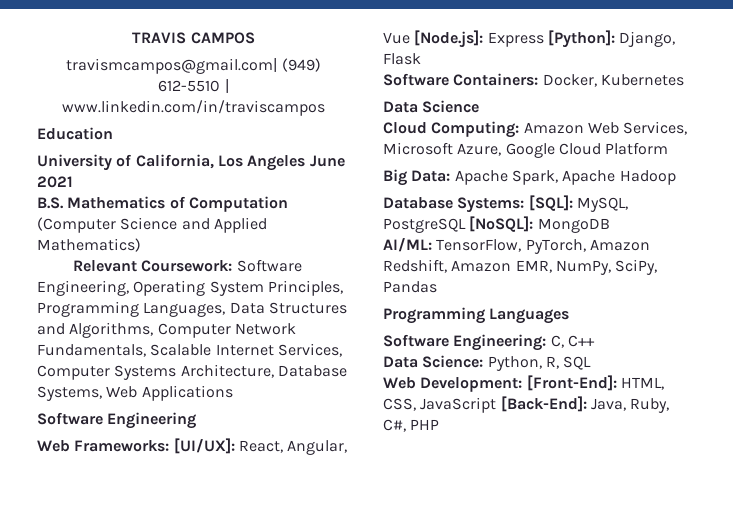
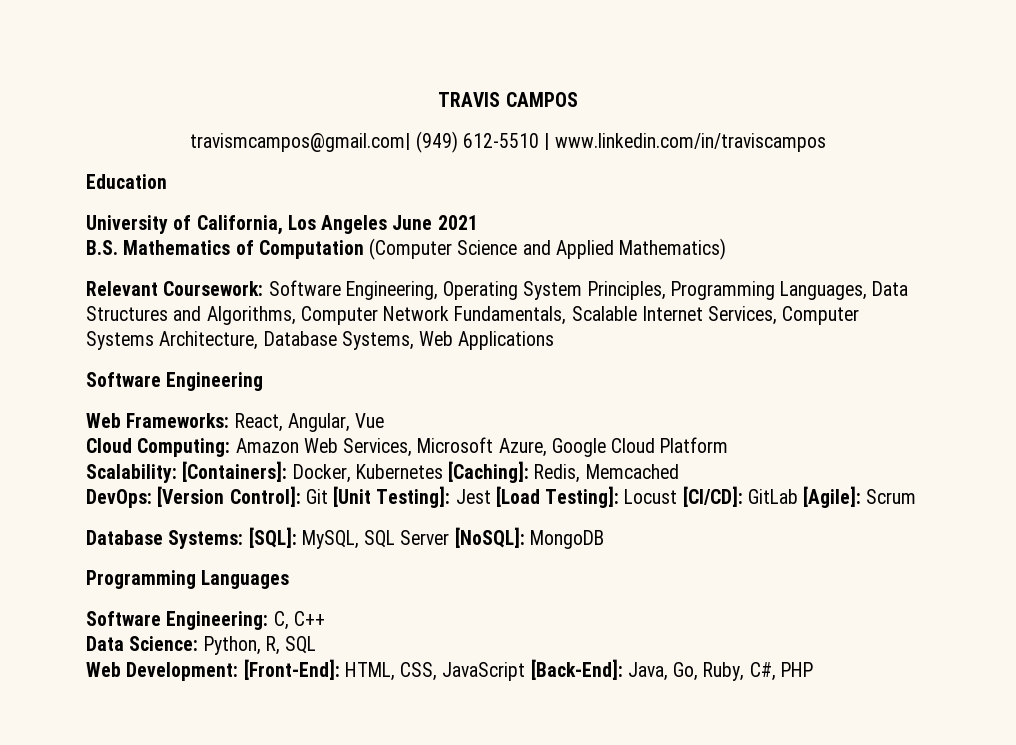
- Web Frameworks: [UI/UX]: React, Angular, Vue [Node.js]: Express [Python]: Django, Flask
- Software Containers: Docker, Kubernetes
- Data Science
+ Web Frameworks: React, Angular, Vue
- Big Data: Apache Spark, Apache Hadoop
+ Scalability: [Containers]: Docker, Kubernetes [Caching]: Redis, Memcached
+ DevOps: [Version Control]: Git [Unit Testing]: Jest [Load Testing]: Locust [CI/CD]: GitLab [Agile]: Scrum
- Database Systems: [SQL]: MySQL, PostgreSQL [NoSQL]: MongoDB
+ Database Systems: [SQL]: MySQL, SQL Server [NoSQL]: MongoDB
- AI/ML: TensorFlow, PyTorch, Amazon Redshift, Amazon EMR, NumPy, SciPy, Pandas
- Web Development: [Front-End]: HTML, CSS, JavaScript [Back-End]: Java, Ruby, C#, PHP
+ Web Development: [Front-End]: HTML, CSS, JavaScript [Back-End]: Java, Go, Ruby, C#, PHP

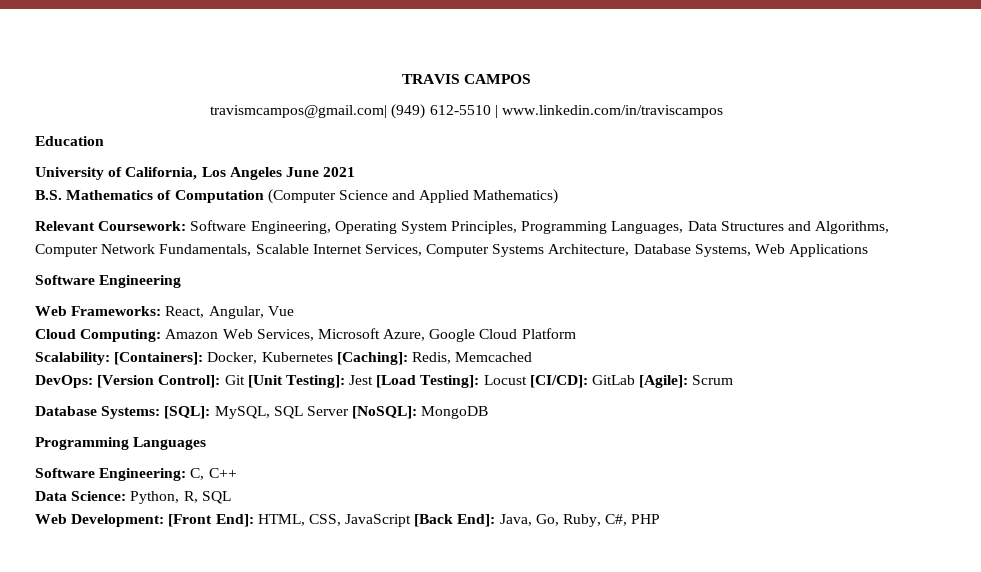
- Web Development: [Front-End]: HTML, CSS, JavaScript [Back-End]: Java, Go, Ruby, C#, PHP
+ Web Development: [Front End]: HTML, CSS, JavaScript [Back End]: Java, Go, Ruby, C#, PHP

